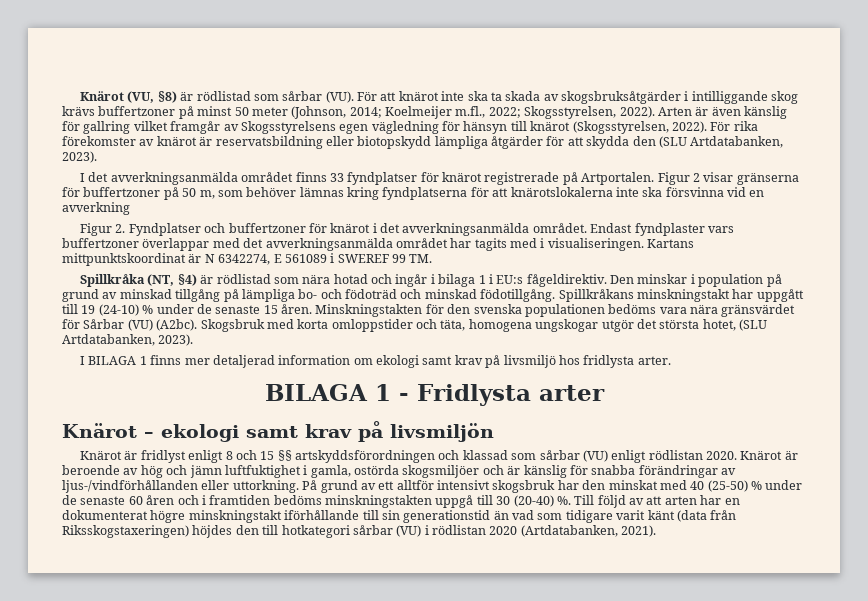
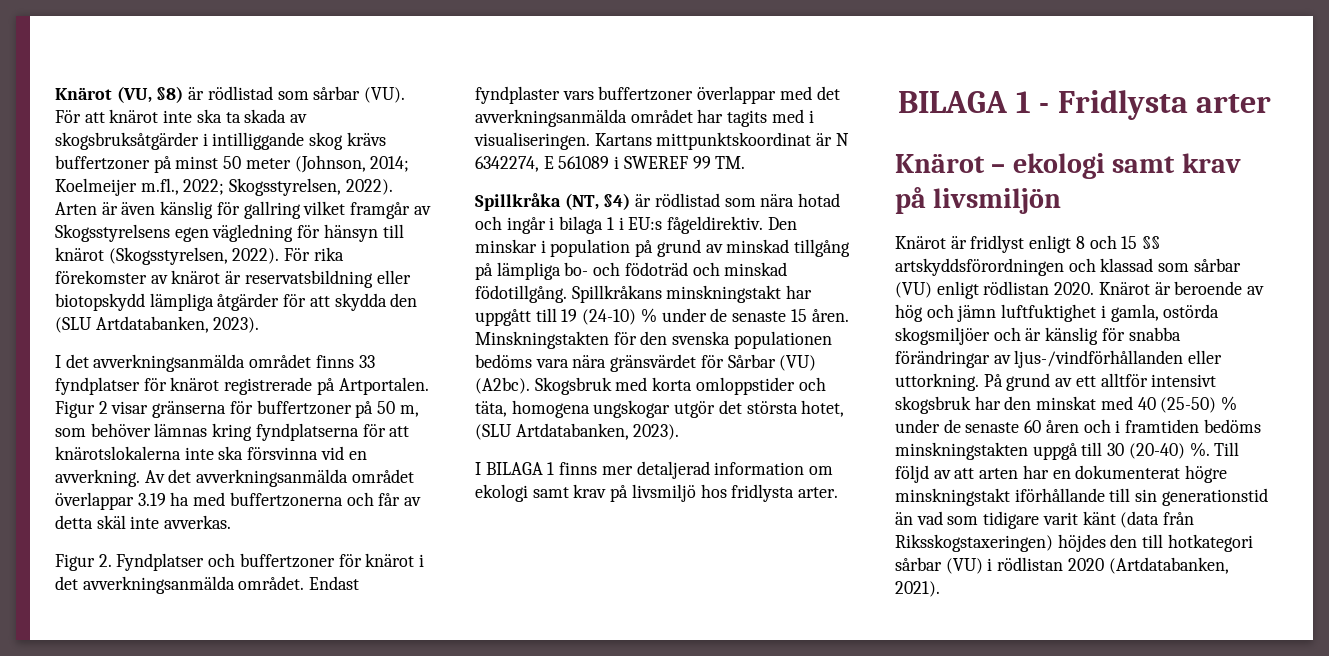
- Figur 2 visar gränserna för buffertzoner på 50 m, som behöver lämnas kring fyndplatserna för att knärotslokalerna inte ska försvinna vid en avverkning
+ Figur 2 visar gränserna för buffertzoner på 50 m, som behöver lämnas kring fyndplatserna för att knärotslokalerna inte ska försvinna vid en avverkning. Av det avverkningsanmälda området överlappar 3.19 ha med buffertzonerna och får av detta skäl inte avverkas.

